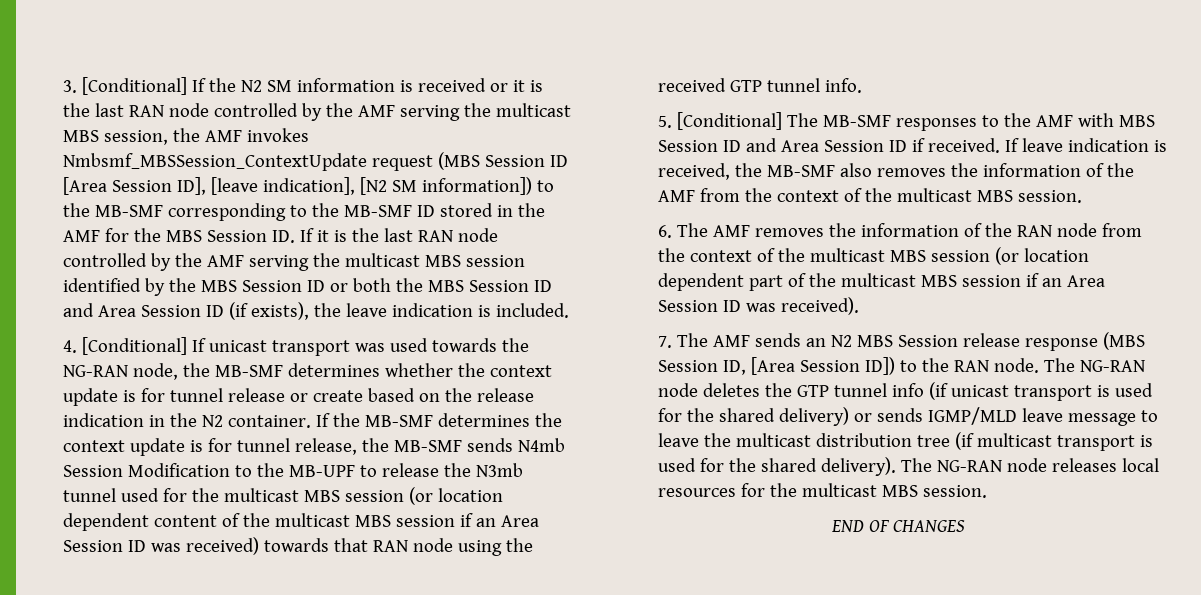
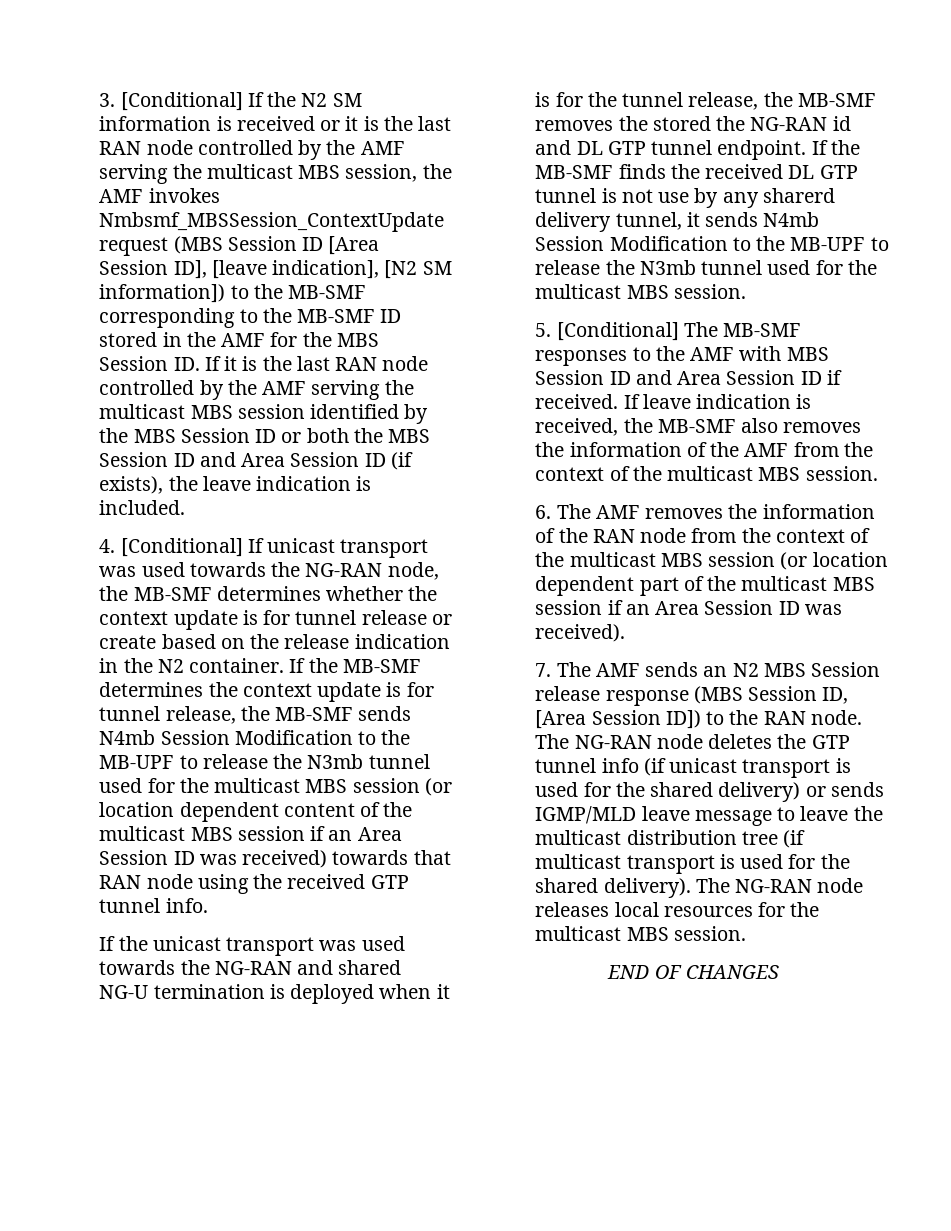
+ If the unicast transport was used towards the NG-RAN and shared NG-U termination is deployed when it is for the tunnel release, the MB-SMF removes the stored the NG-RAN id and DL GTP tunnel endpoint. If the MB-SMF finds the received DL GTP tunnel is not use by any sharerd delivery tunnel, it sends N4mb Session Modification to the MB-UPF to release the N3mb tunnel used for the multicast MBS session.

